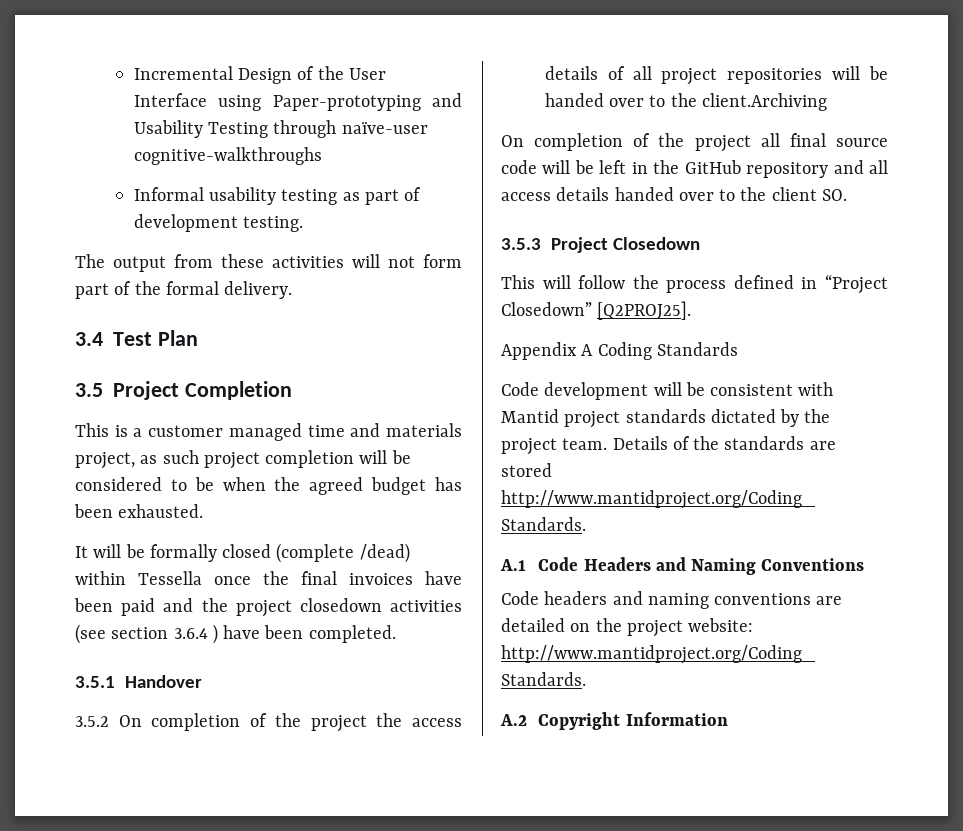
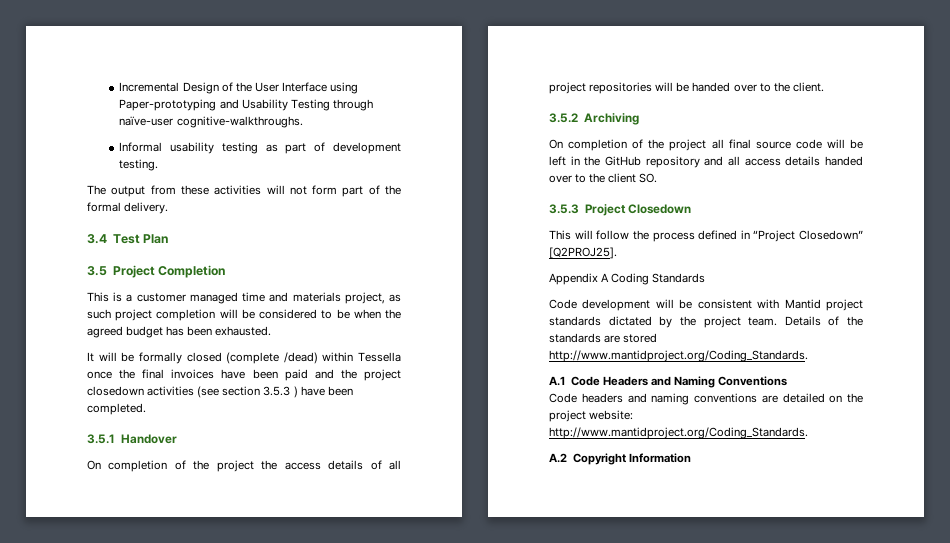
- Incremental Design of the User Interface using Paper-prototyping and Usability Testing through naïve-user cognitive-walkthroughs
+ Incremental Design of the User Interface using Paper-prototyping and Usability Testing through naïve-user cognitive-walkthroughs.
- It will be formally closed (complete /dead) within Tessella once the final invoices have been paid and the project closedown activities (see section 3.6.4 ) have been completed.
+ It will be formally closed (complete /dead) within Tessella once the final invoices have been paid and the project closedown activities (see section 3.5.3 ) have been completed.
- 3.5.2 On completion of the project the access details of all project repositories will be handed over to the client.Archiving
+ On completion of the project the access details of all project repositories will be handed over to the client.
+ 3.5.2 Archiving

